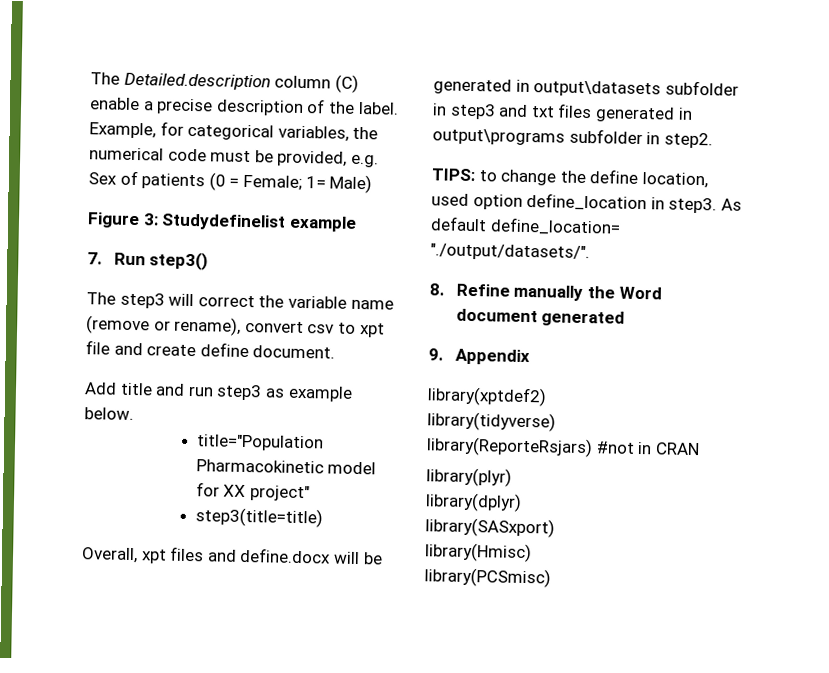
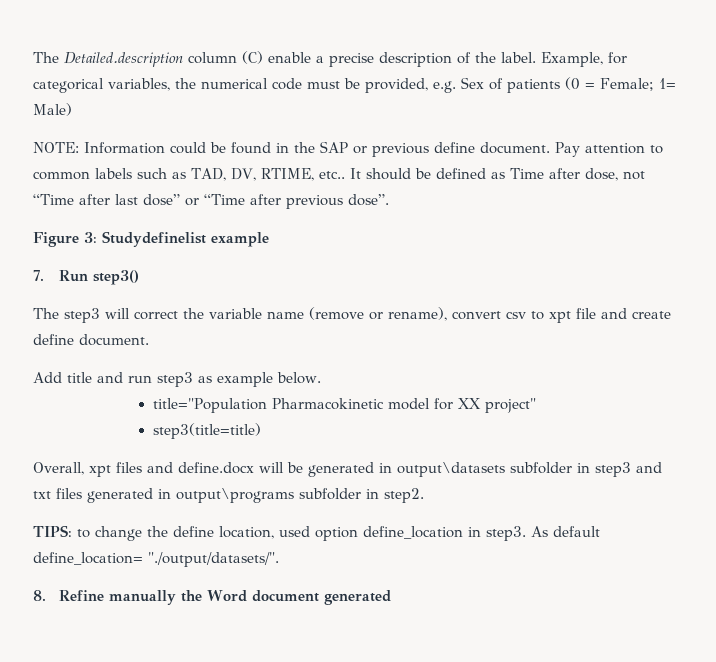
+ NOTE: Information could be found in the SAP or previous define document. Pay attention to common labels such as TAD, DV, RTIME, etc.. It should be defined as Time after dose, not “Time after last dose” or “Time after previous dose”.
- 9. Appendix
- library(xptdef2)
- library(tidyverse)
- library(ReporteRsjars) #not in CRAN
- library(plyr)
- library(dplyr)
- library(SASxport)
- library(Hmisc)
- library(PCSmisc)

